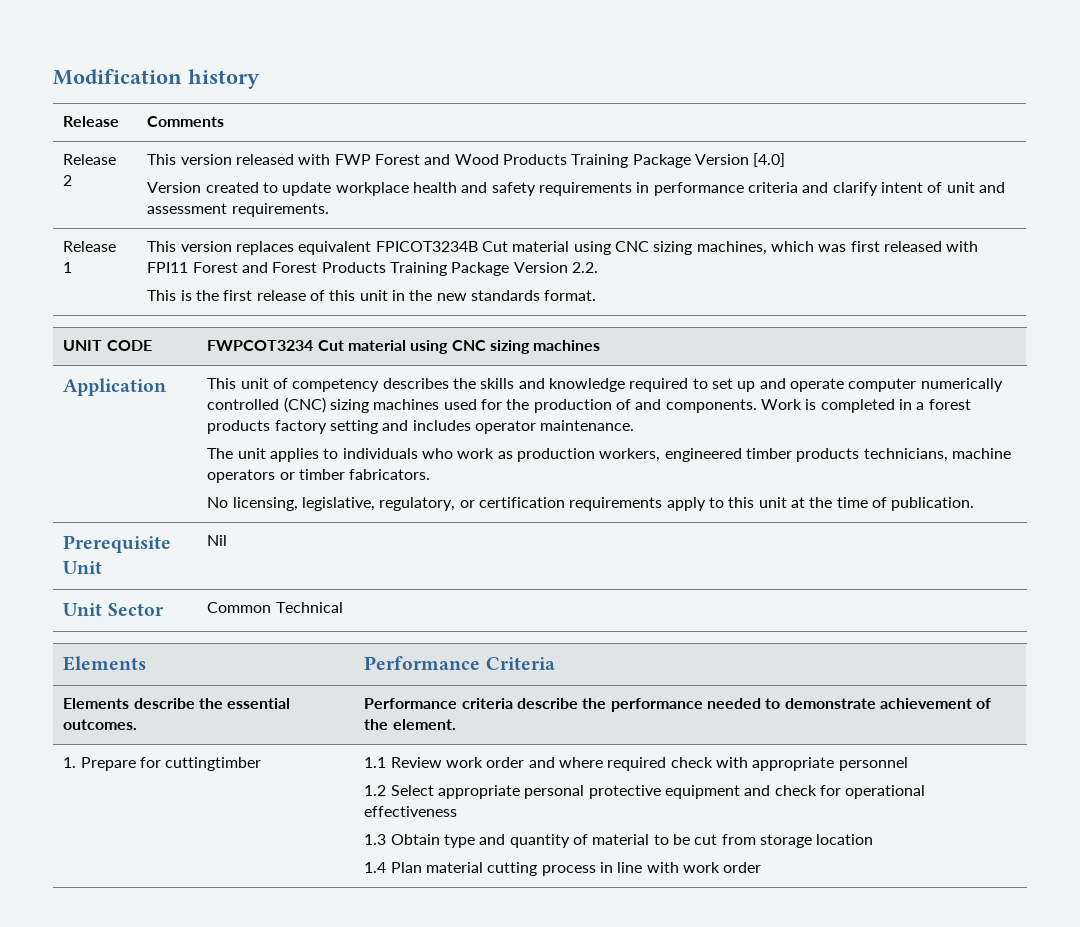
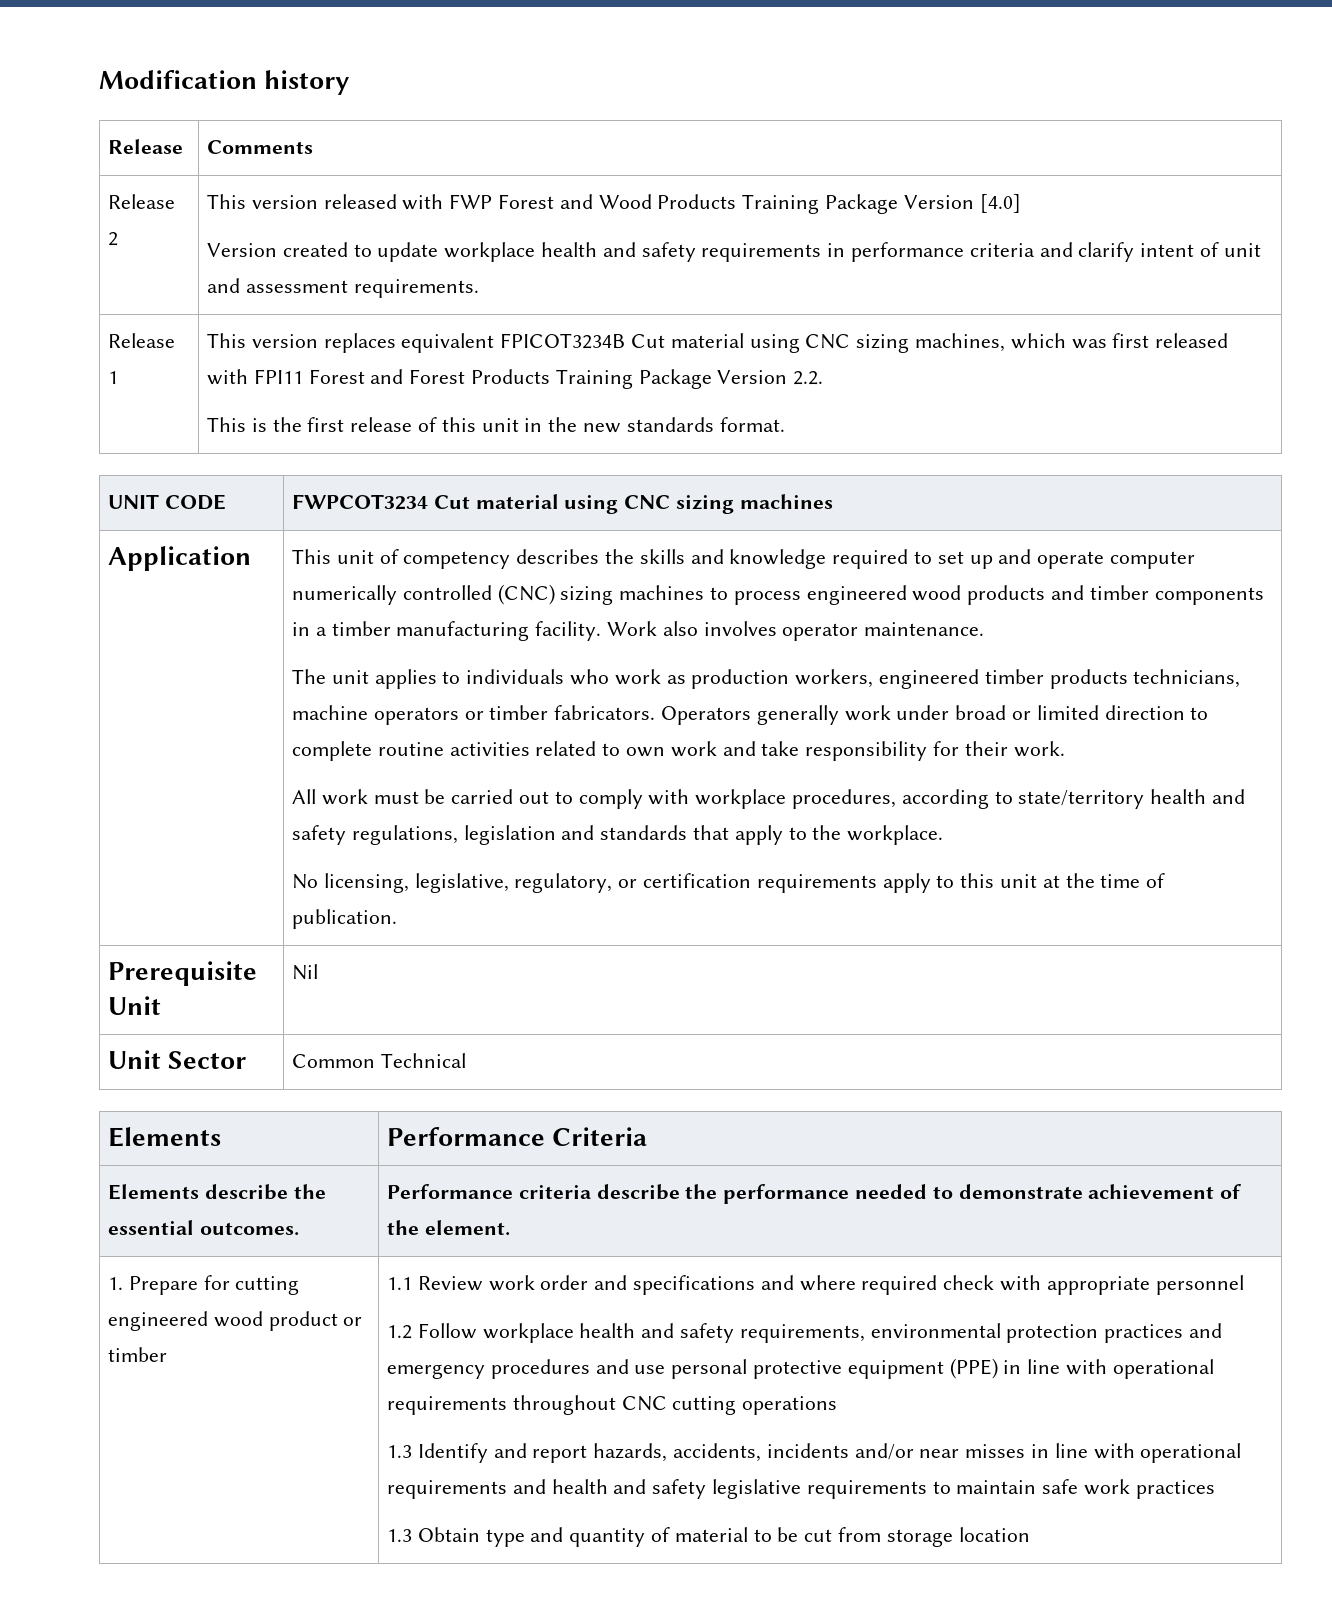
- This unit of competency describes the skills and knowledge required to set up and operate computer numerically controlled (CNC) sizing machines used for the production of and components. Work is completed in a forest products factory setting and includes operator maintenance.
+ This unit of competency describes the skills and knowledge required to set up and operate computer numerically controlled (CNC) sizing machines to process engineered wood products and timber components in a timber manufacturing facility. Work also involves operator maintenance.
+ Operators generally work under broad or limited direction to complete routine activities related to own work and take responsibility for their work.
+ All work must be carried out to comply with workplace procedures, according to state/territory health and safety regulations, legislation and standards that apply to the workplace.
- 1. Prepare for cuttingtimber
+ 1. Prepare for cutting engineered wood product or timber
- 1.1 Review work order and where required check with appropriate personnel
+ 1.1 Review work order and specifications and where required check with appropriate personnel
- 1.2 Select appropriate personal protective equipment and check for operational effectiveness
+ 1.2 Follow workplace health and safety requirements, environmental protection practices and emergency procedures and use personal protective equipment (PPE) in line with operational requirements throughout CNC cutting operations
+ 1.3 Identify and report hazards, accidents, incidents and/or near misses in line with operational requirements and health and safety legislative requirements to maintain safe work practices
- 1.4 Plan material cutting process in line with work order

